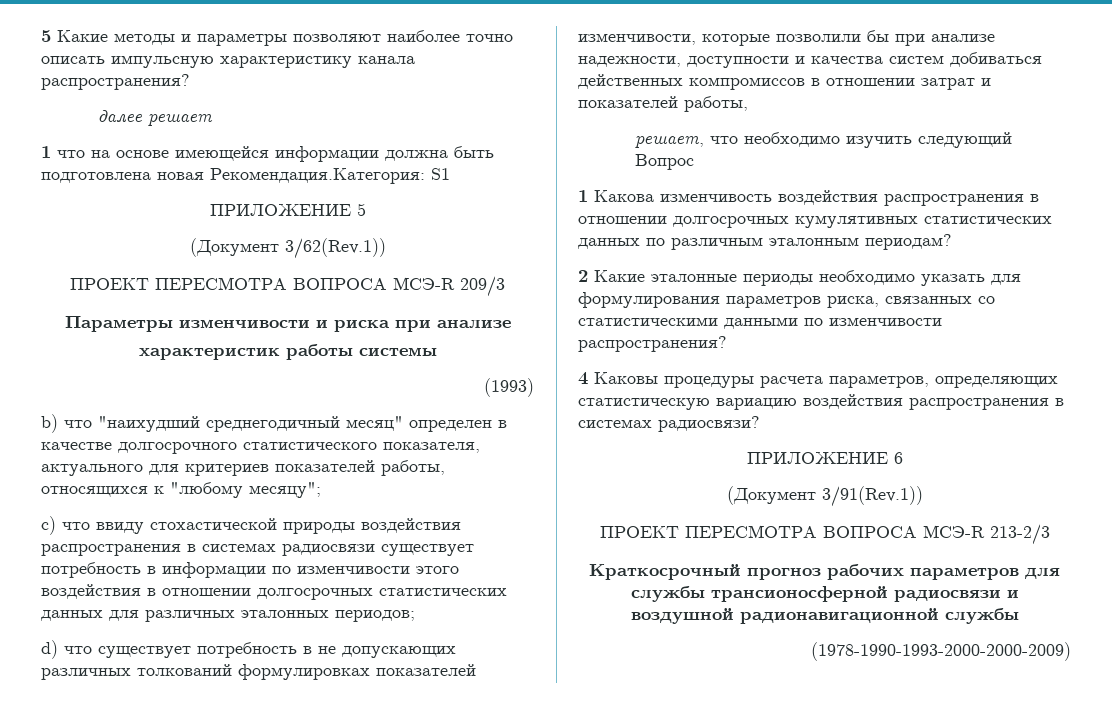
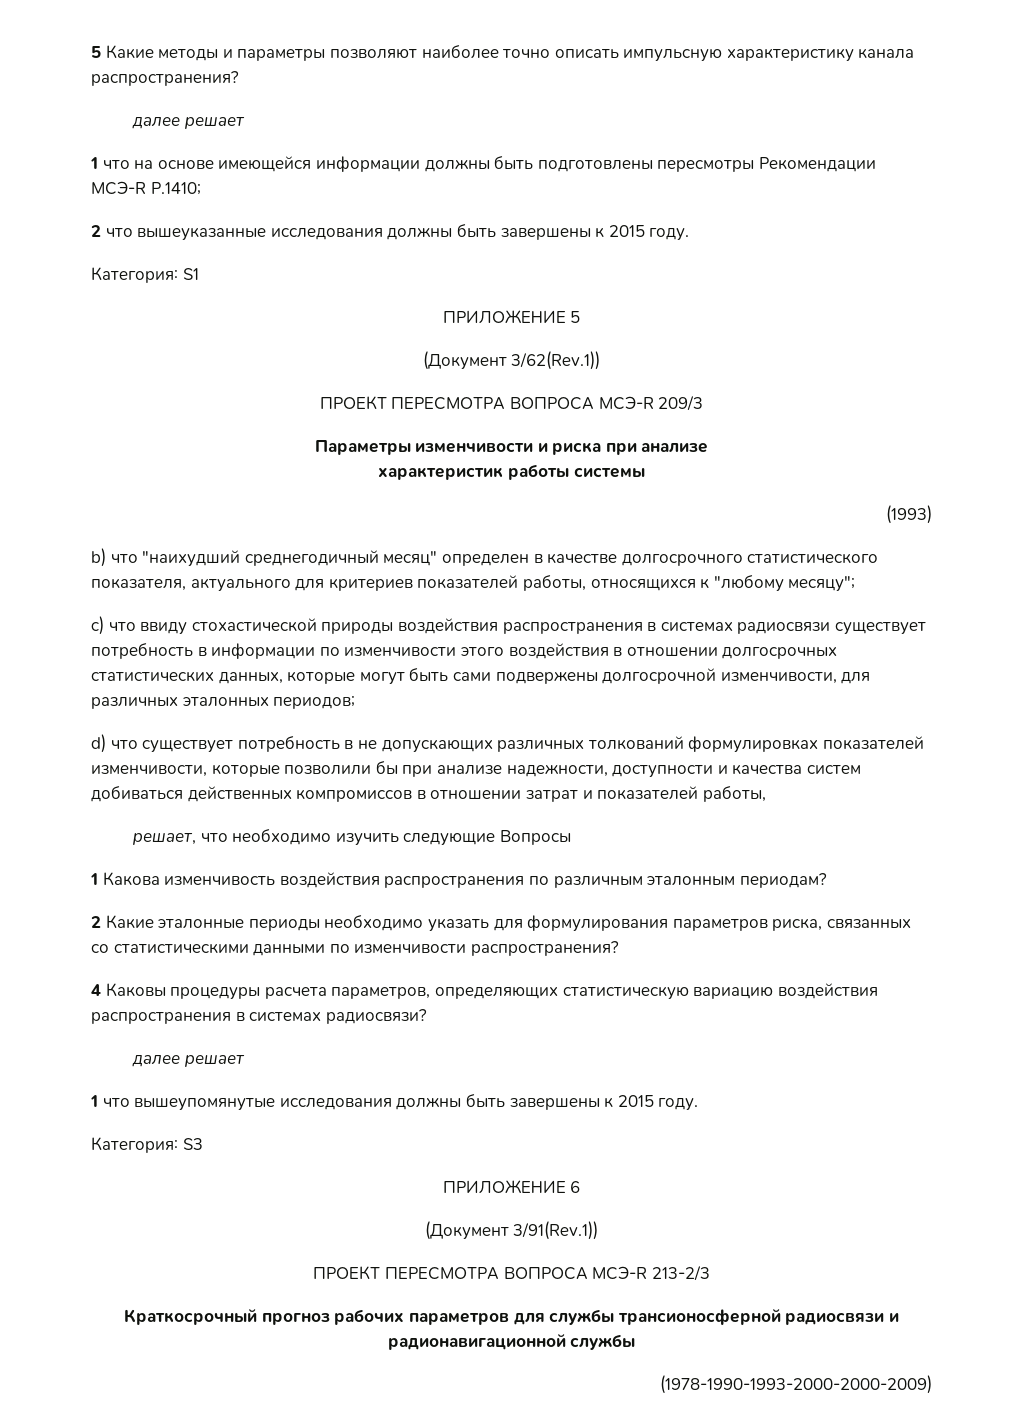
- 1 что на основе имеющейся информации должна быть подготовлена новая Рекомендация.Категория: S1
+ 1 что на основе имеющейся информации должны быть подготовлены пересмотры Рекомендации МСЭ-R P.1410;
+ 2 что вышеуказанные исследования должны быть завершены к 2015 году.
+ Категория: S1
- c) что ввиду стохастической природы воздействия распространения в системах радиосвязи существует потребность в информации по изменчивости этого воздействия в отношении долгосрочных статистических данных для различных эталонных периодов;
+ c) что ввиду стохастической природы воздействия распространения в системах радиосвязи существует потребность в информации по изменчивости этого воздействия в отношении долгосрочных статистических данных, которые могут быть сами подвержены долгосрочной изменчивости, для различных эталонных периодов;
- решает, что необходимо изучить следующий Вопрос
+ решает, что необходимо изучить следующие Вопросы
- 1 Какова изменчивость воздействия распространения в отношении долгосрочных кумулятивных статистических данных по различным эталонным периодам?
+ 1 Какова изменчивость воздействия распространения по различным эталонным периодам?
  4 Каковы процедуры расчета параметров, определяющих статистическую вариацию воздействия распространения в системах радиосвязи?
+ далее решает
+ 1 что вышеупомянутые исследования должны быть завершены к 2015 году.
+ Категория: S3
- Краткосрочный прогноз рабочих параметров для службы трансионосферной радиосвязи и воздушной радионавигационной службы
+ Краткосрочный прогноз рабочих параметров для службы трансионосферной радиосвязи и радионавигационной службы

